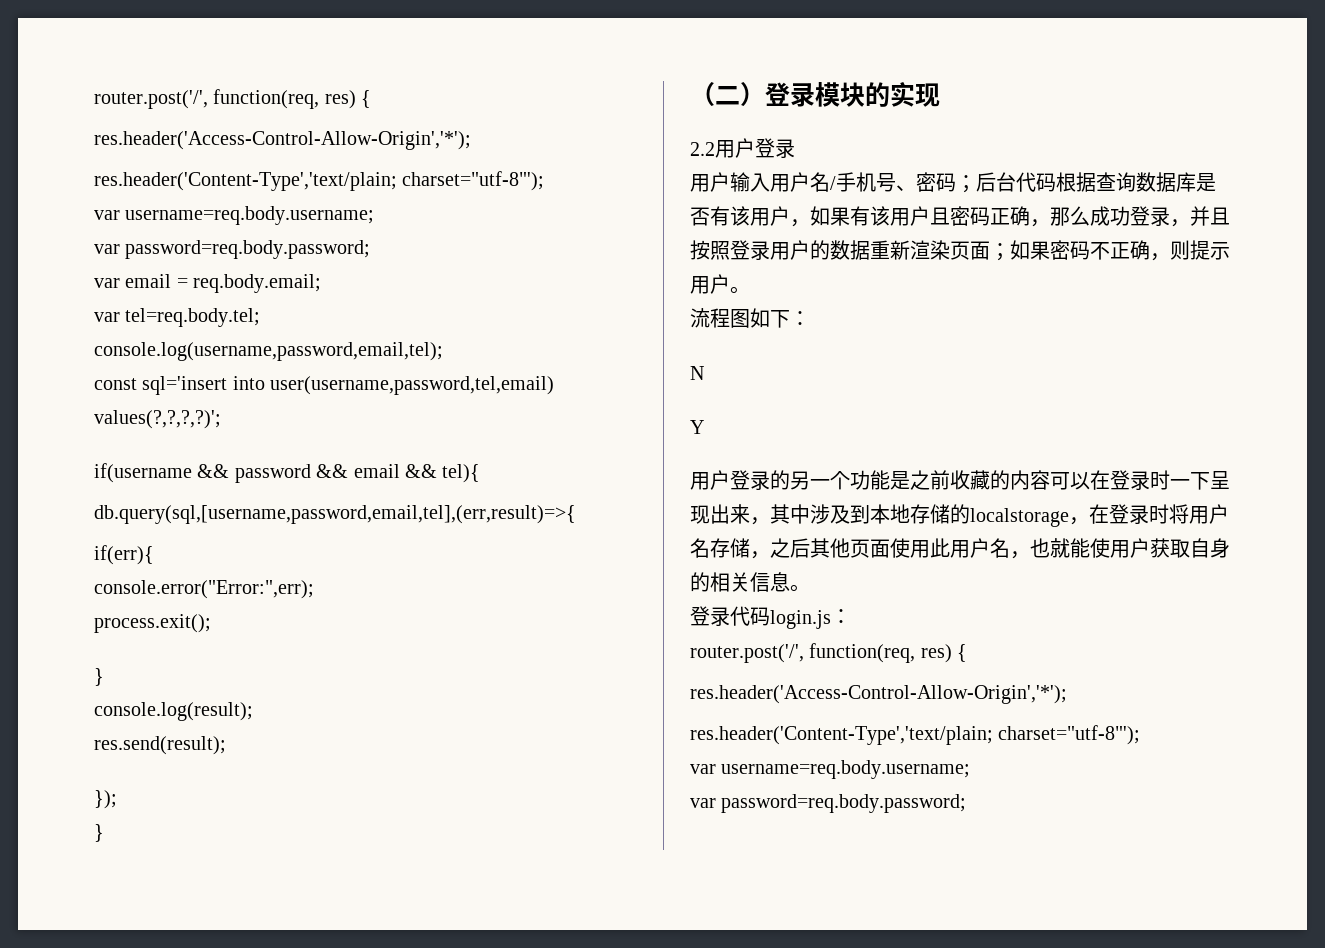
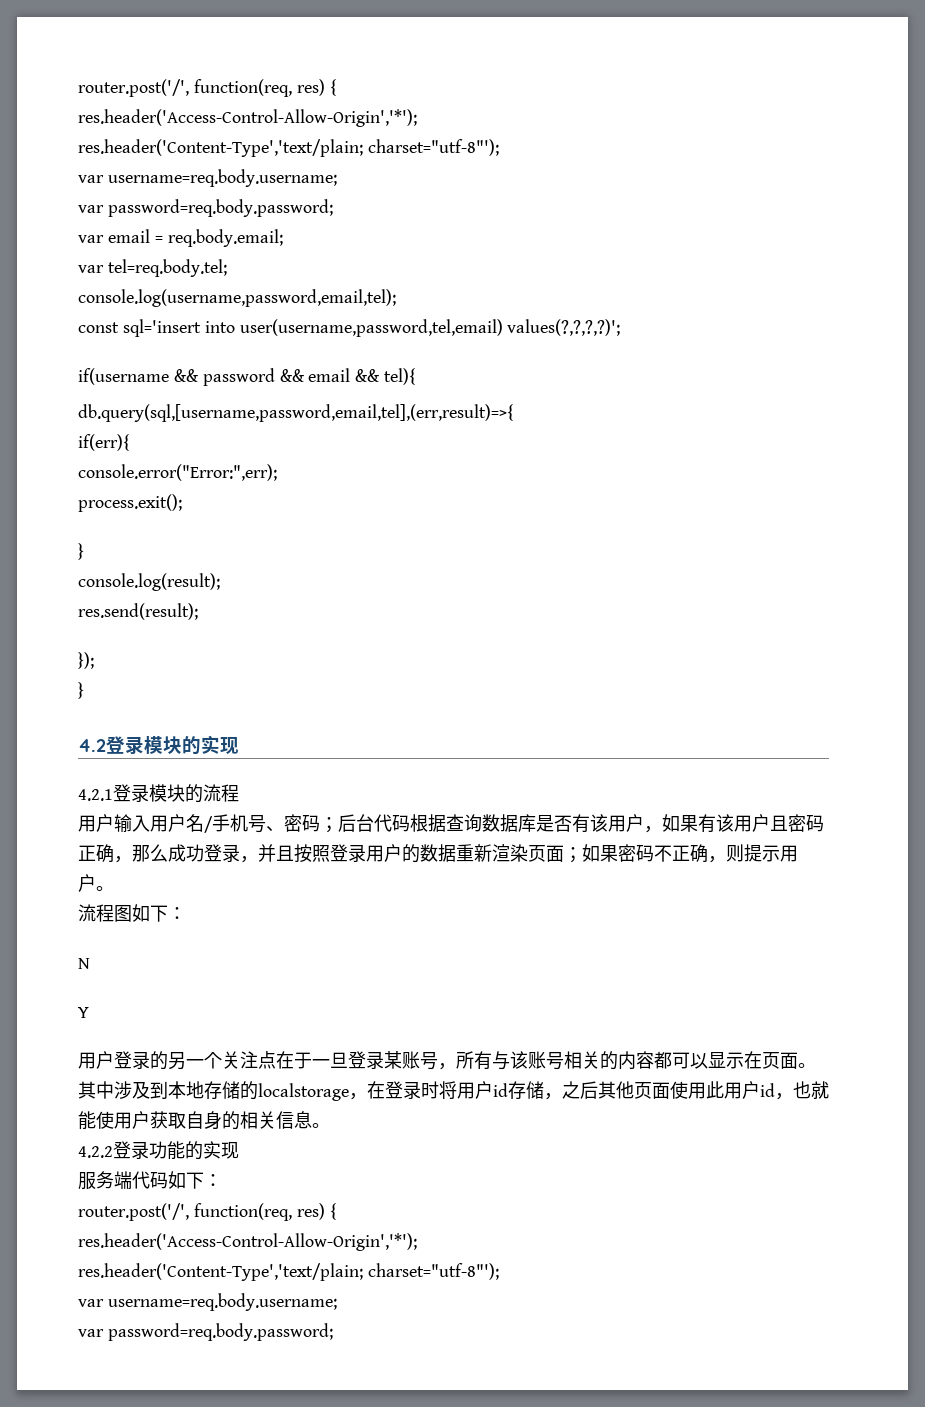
- （二）登录模块的实现
+ 4.2登录模块的实现
- 2.2用户登录
+ 4.2.1登录模块的流程
- 用户登录的另一个功能是之前收藏的内容可以在登录时一下呈现出来，其中涉及到本地存储的localstorage，在登录时将用户名存储，之后其他页面使用此用户名，也就能使用户获取自身的相关信息。
+ 用户登录的另一个关注点在于一旦登录某账号，所有与该账号相关的内容都可以显示在页面。其中涉及到本地存储的localstorage，在登录时将用户id存储，之后其他页面使用此用户id，也就能使用户获取自身的相关信息。
- 登录代码login.js：
+ 4.2.2登录功能的实现
+ 服务端代码如下：

